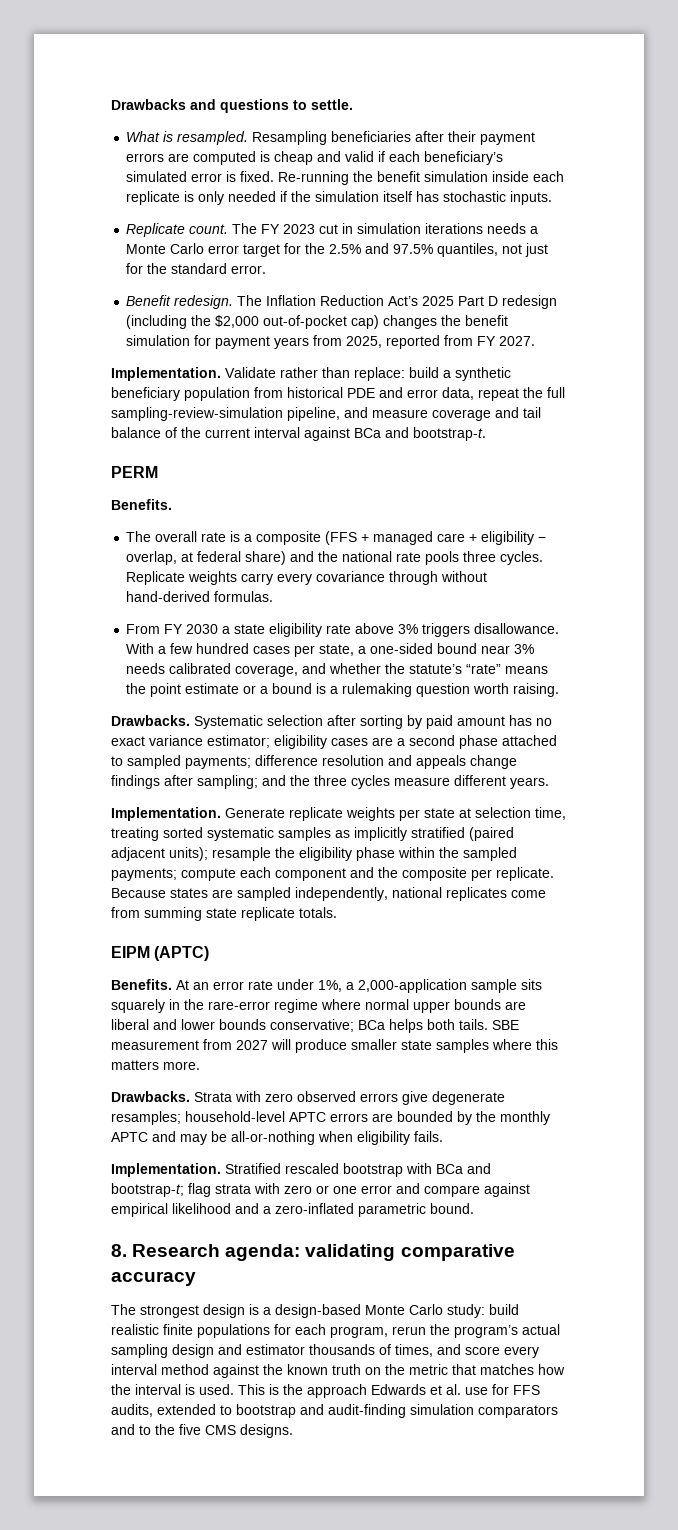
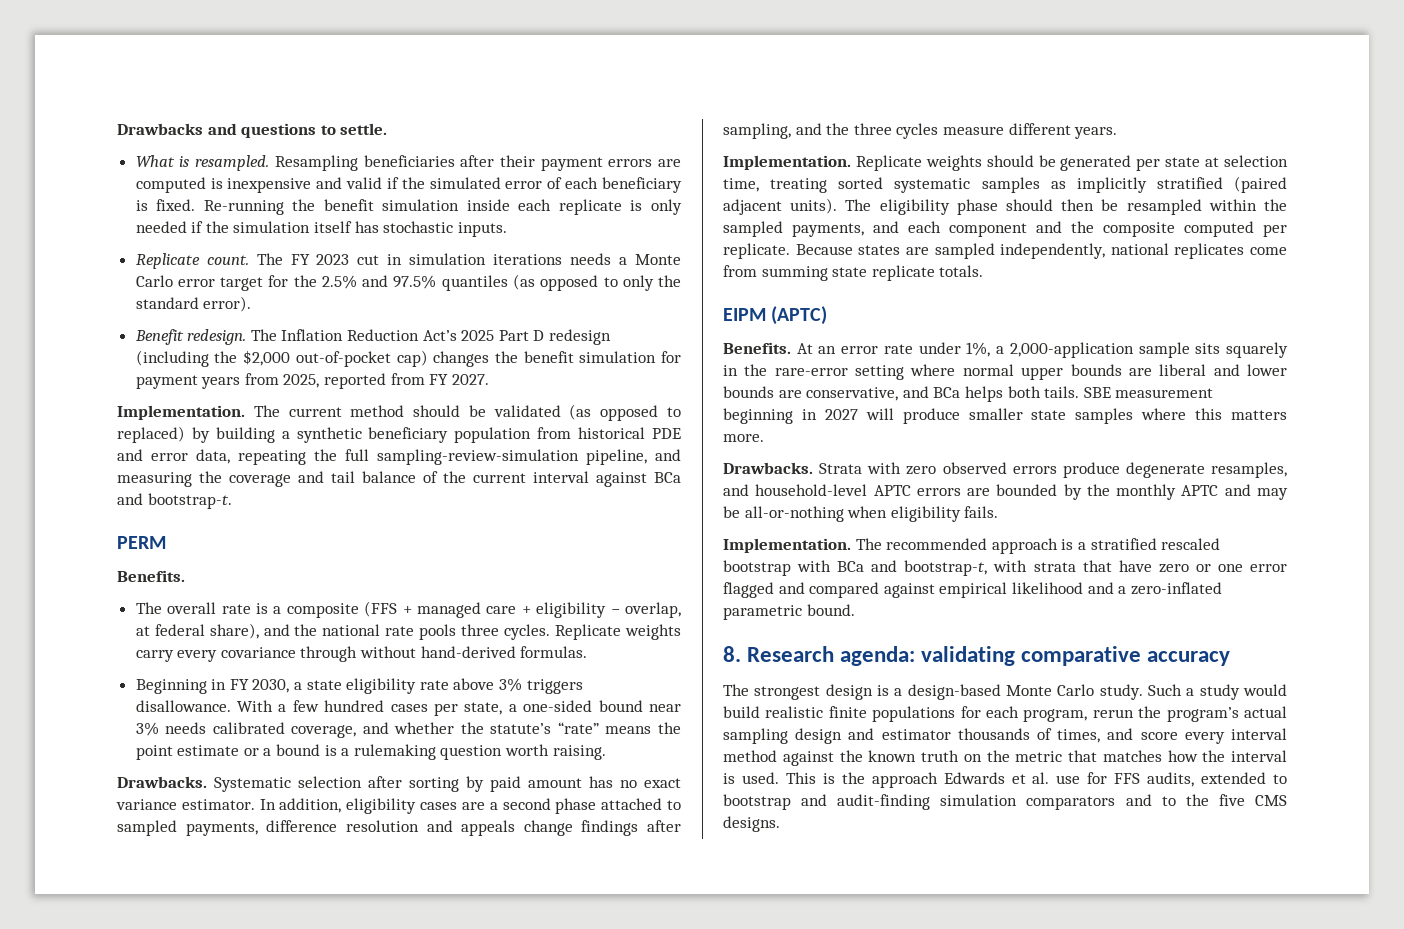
- Resampling beneficiaries after their payment errors are computed is cheap and valid if each beneficiary’s simulated error is fixed.
+ Resampling beneficiaries after their payment errors are computed is inexpensive and valid if the simulated error of each beneficiary is fixed.
- The FY 2023 cut in simulation iterations needs a Monte Carlo error target for the 2.5% and 97.5% quantiles, not just for the standard error.
+ The FY 2023 cut in simulation iterations needs a Monte Carlo error target for the 2.5% and 97.5% quantiles (as opposed to only the standard error).
- Validate rather than replace: build a synthetic beneficiary population from historical PDE and error data, repeat the full sampling-review-simulation pipeline, and measure coverage and tail balance of the current interval against BCa and bootstrap-t.
+ The current method should be validated (as opposed to replaced) by building a synthetic beneficiary population from historical PDE and error data, repeating the full sampling-review-simulation pipeline, and measuring the coverage and tail balance of the current interval against BCa and bootstrap-t.
- The overall rate is a composite (FFS + managed care + eligibility − overlap, at federal share) and the national rate pools three cycles.
+ The overall rate is a composite (FFS + managed care + eligibility − overlap, at federal share), and the national rate pools three cycles.
- From FY 2030 a state eligibility rate above 3% triggers disallowance.
+ Beginning in FY 2030, a state eligibility rate above 3% triggers disallowance.
- Systematic selection after sorting by paid amount has no exact variance estimator; eligibility cases are a second phase attached to sampled payments; difference resolution and appeals change findings after sampling; and the three cycles measure different years.
+ Systematic selection after sorting by paid amount has no exact variance estimator. In addition, eligibility cases are a second phase attached to sampled payments, difference resolution and appeals change findings after sampling, and the three cycles measure different years.
- Generate replicate weights per state at selection time, treating sorted systematic samples as implicitly stratified (paired adjacent units); resample the eligibility phase within the sampled payments; compute each component and the composite per replicate.
+ Replicate weights should be generated per state at selection time, treating sorted systematic samples as implicitly stratified (paired adjacent units). The eligibility phase should then be resampled within the sampled payments, and each component and the composite computed per replicate.
- At an error rate under 1%, a 2,000-application sample sits squarely in the rare-error regime where normal upper bounds are liberal and lower bounds conservative; BCa helps both tails.
+ At an error rate under 1%, a 2,000-application sample sits squarely in the rare-error setting where normal upper bounds are liberal and lower bounds are conservative, and BCa helps both tails.
- SBE measurement from 2027 will produce smaller state samples where this matters more.
+ SBE measurement beginning in 2027 will produce smaller state samples where this matters more.
- Strata with zero observed errors give degenerate resamples; household-level APTC errors are bounded by the monthly APTC and may be all-or-nothing when eligibility fails.
+ Strata with zero observed errors produce degenerate resamples, and household-level APTC errors are bounded by the monthly APTC and may be all-or-nothing when eligibility fails.
- Stratified rescaled bootstrap with BCa and bootstrap-t; flag strata with zero or one error and compare against empirical likelihood and a zero-inflated parametric bound.
+ The recommended approach is a stratified rescaled bootstrap with BCa and bootstrap-t, with strata that have zero or one error flagged and compared against empirical likelihood and a zero-inflated parametric bound.
- The strongest design is a design-based Monte Carlo study: build realistic finite populations for each program, rerun the program’s actual sampling design and estimator thousands of times, and score every interval method against the known truth on the metric that matches how the interval is used.
+ The strongest design is a design-based Monte Carlo study. Such a study would build realistic finite populations for each program, rerun the program’s actual sampling design and estimator thousands of times, and score every interval method against the known truth on the metric that matches how the interval is used.

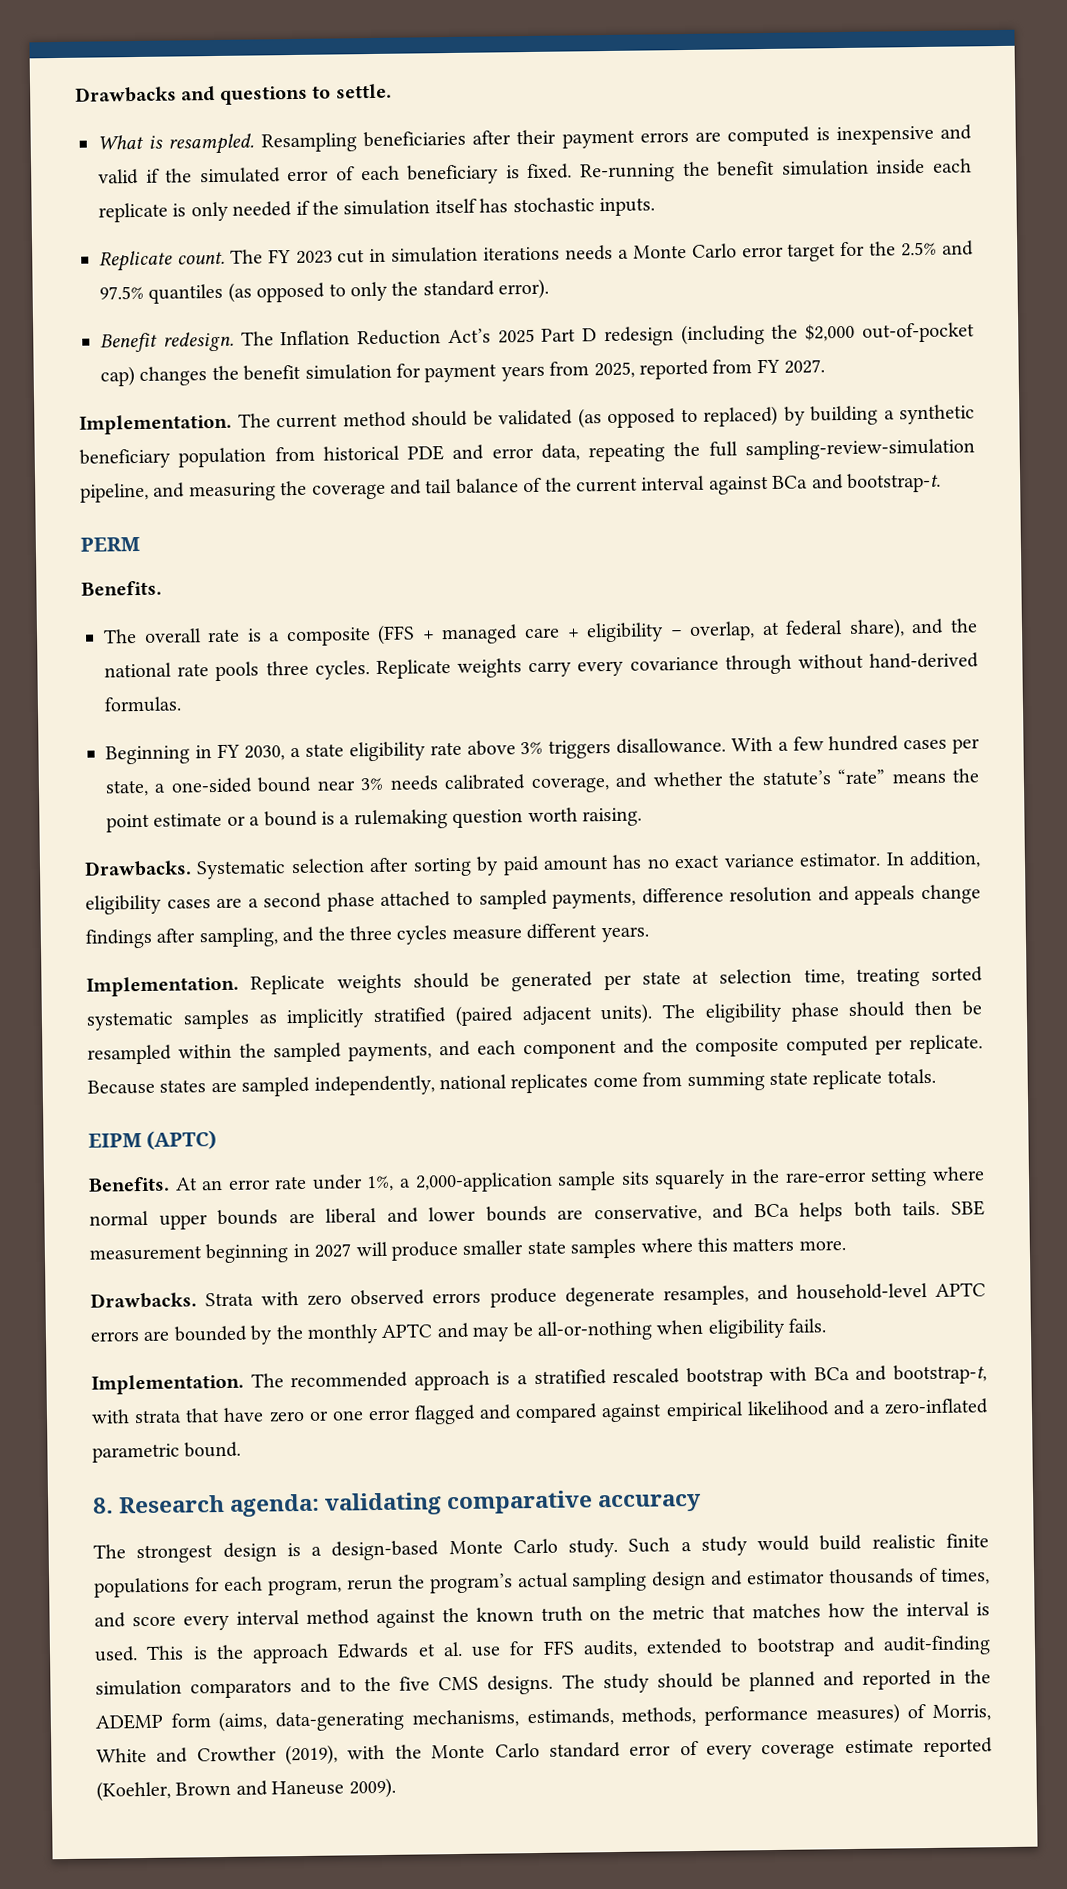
+ The study should be planned and reported in the ADEMP form (aims, data-generating mechanisms, estimands, methods, performance measures) of Morris, White and Crowther (2019), with the Monte Carlo standard error of every coverage estimate reported (Koehler, Brown and Haneuse 2009).

